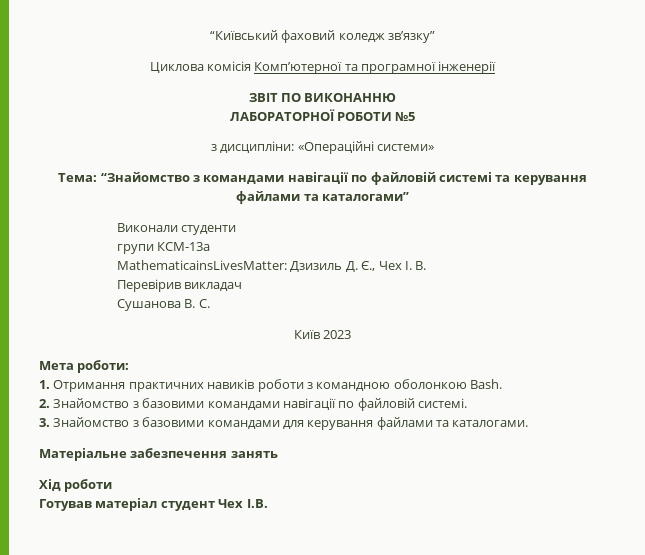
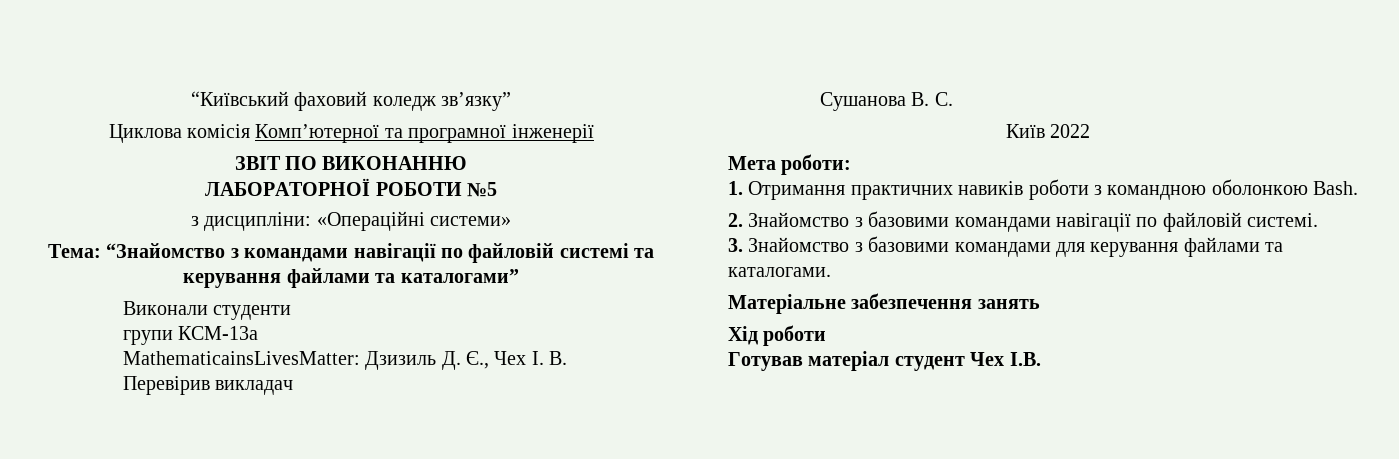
- Київ 2023
+ Київ 2022

